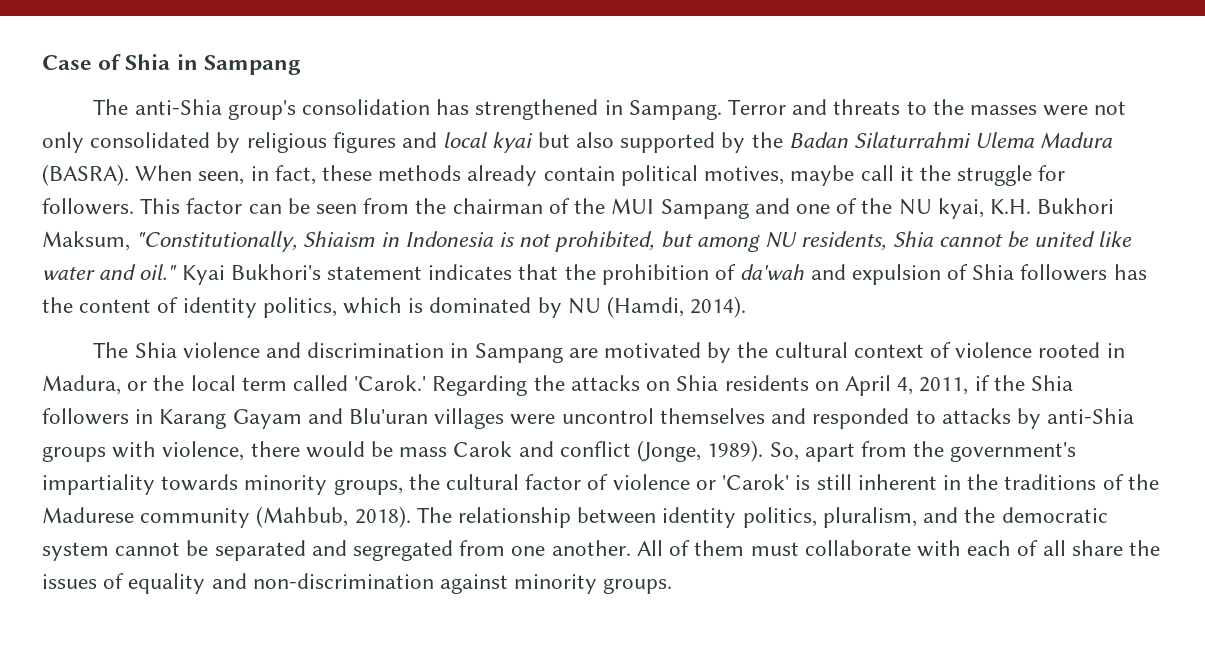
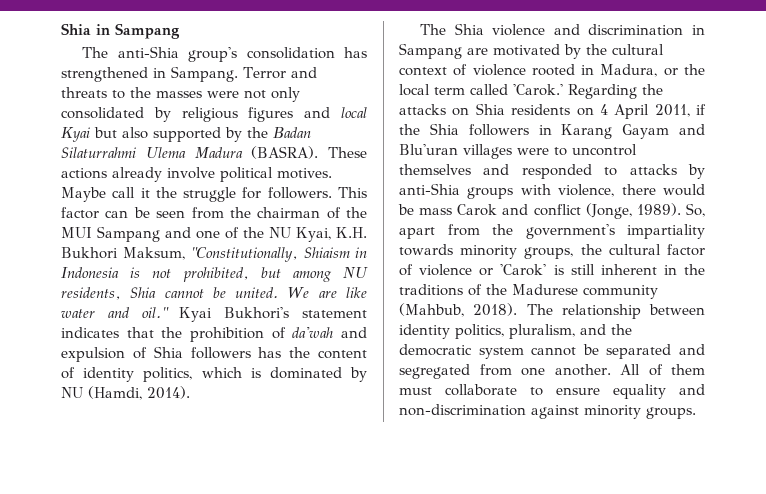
- Case of Shia in Sampang
+ Shia in Sampang
- Terror and threats to the masses were not only consolidated by religious figures and local kyai but also supported by the Badan Silaturrahmi Ulema Madura (BASRA).
+ Terror and threats to the masses were not only consolidated by religious figures and local Kyai but also supported by the Badan Silaturrahmi Ulema Madura (BASRA).
- When seen, in fact, these methods already contain political motives, maybe call it the struggle for followers.
+ These actions already involve political motives. Maybe call it the struggle for followers.
- This factor can be seen from the chairman of the MUI Sampang and one of the NU kyai, K.H. Bukhori Maksum, "Constitutionally, Shiaism in Indonesia is not prohibited, but among NU residents, Shia cannot be united like water and oil."
+ This factor can be seen from the chairman of the MUI Sampang and one of the NU Kyai, K.H. Bukhori Maksum, "Constitutionally, Shiaism in Indonesia is not prohibited, but among NU residents, Shia cannot be united. We are like water and oil."
- Regarding the attacks on Shia residents on April 4, 2011, if the Shia followers in Karang Gayam and Blu'uran villages were uncontrol themselves and responded to attacks by anti-Shia groups with violence, there would be mass Carok and conflict (Jonge, 1989).
+ Regarding the attacks on Shia residents on 4 April 2011, if the Shia followers in Karang Gayam and Blu'uran villages were to uncontrol themselves and responded to attacks by anti-Shia groups with violence, there would be mass Carok and conflict (Jonge, 1989).
- All of them must collaborate with each of all share the issues of equality and non-discrimination against minority groups.
+ All of them must collaborate to ensure equality and non-discrimination against minority groups.

